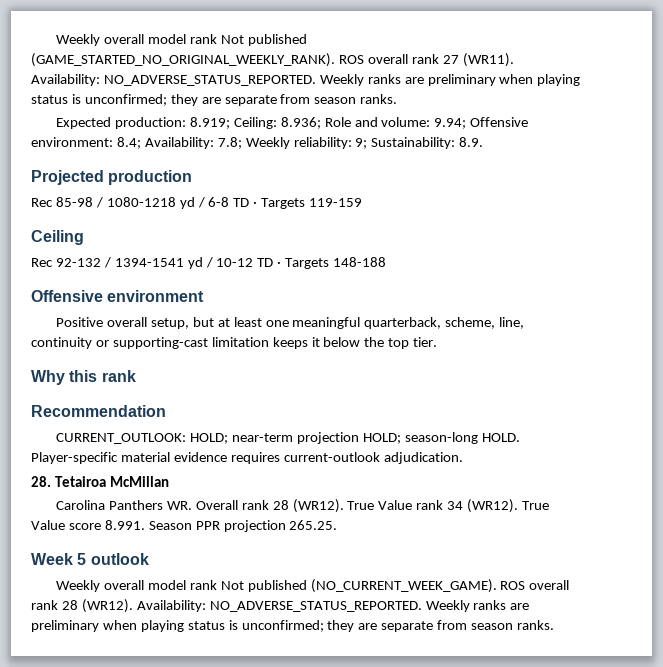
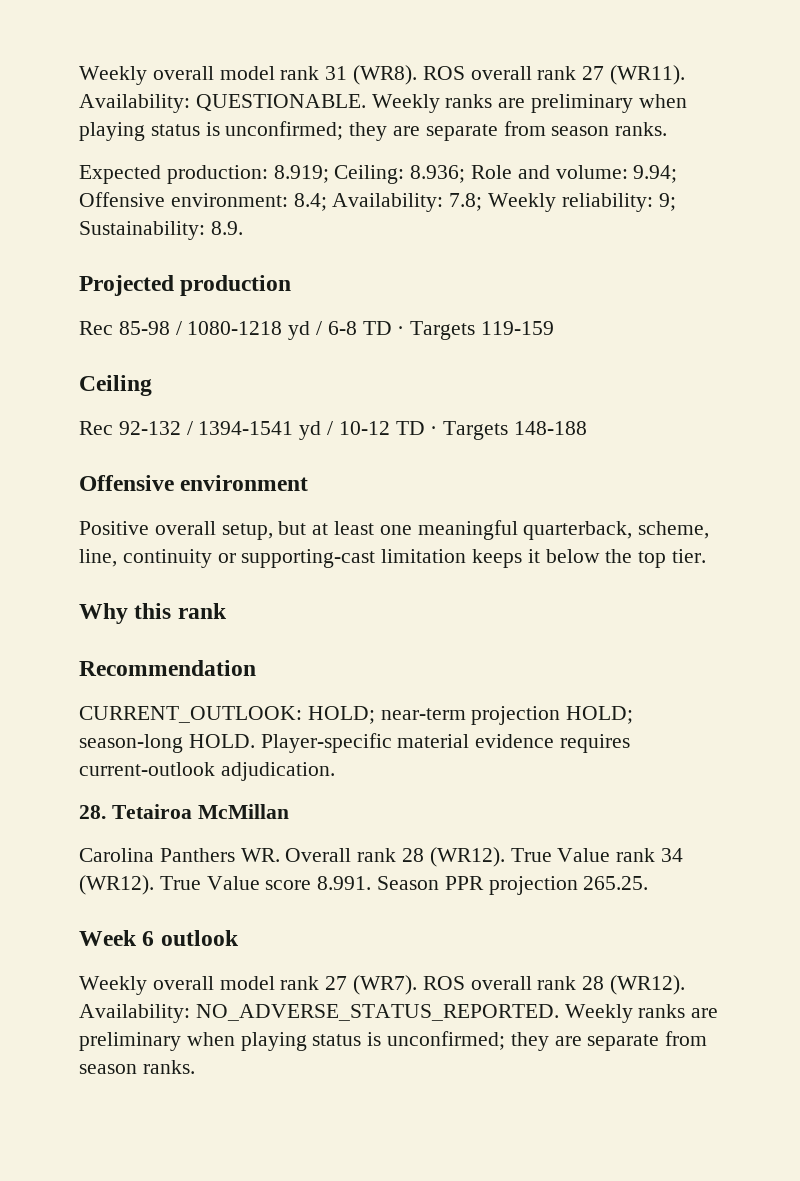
- Weekly overall model rank Not published (GAME_STARTED_NO_ORIGINAL_WEEKLY_RANK).
+ Weekly overall model rank 31 (WR8).
- ROS overall rank 27 (WR11). Availability: NO_ADVERSE_STATUS_REPORTED.
+ ROS overall rank 27 (WR11). Availability: QUESTIONABLE.
- Week 5 outlook
+ Week 6 outlook
- Weekly overall model rank Not published (NO_CURRENT_WEEK_GAME).
+ Weekly overall model rank 27 (WR7).

